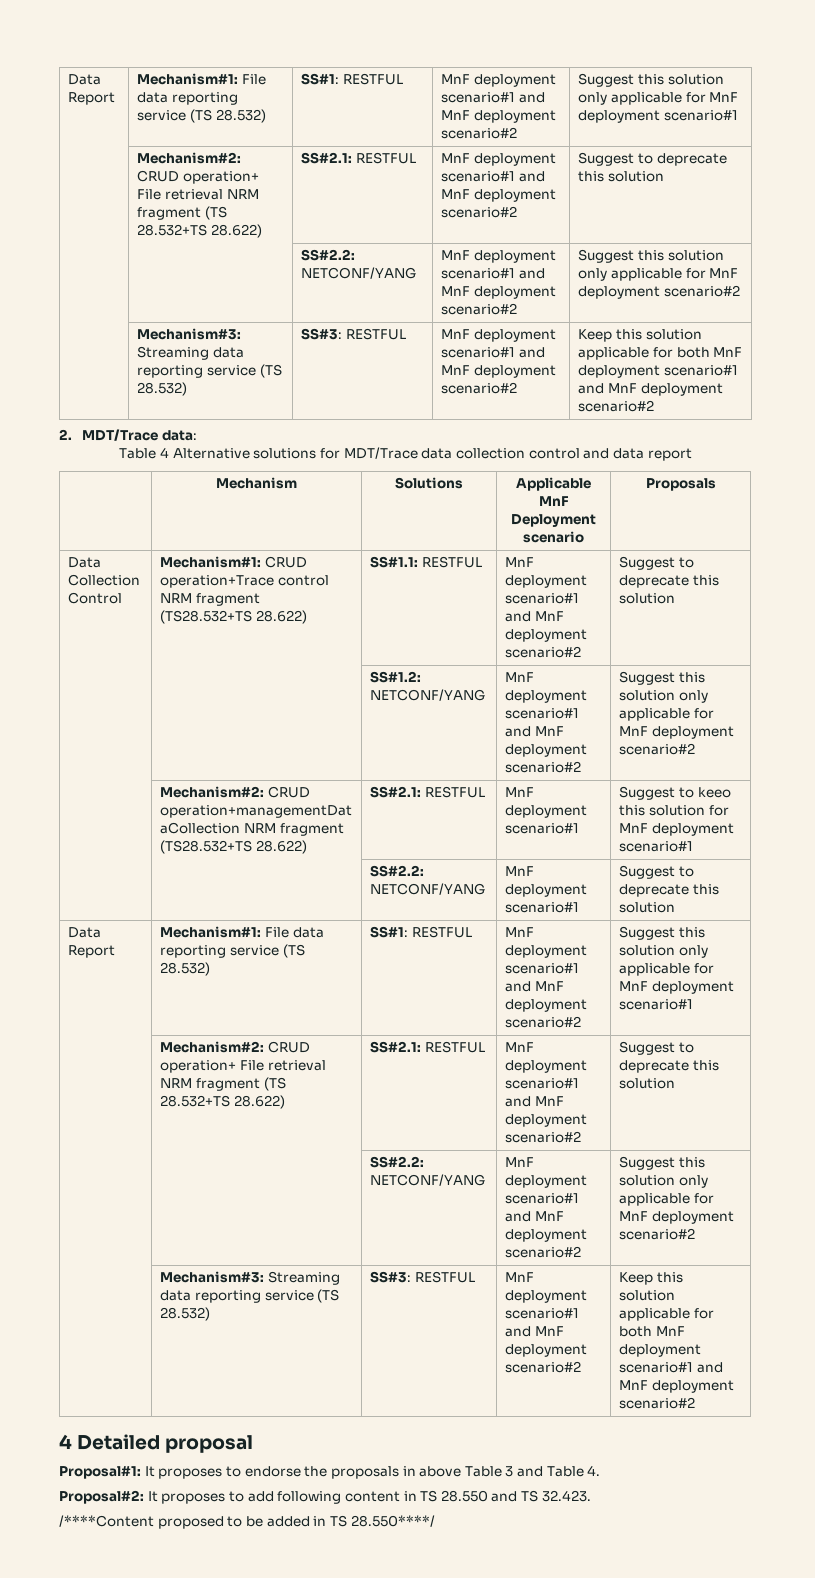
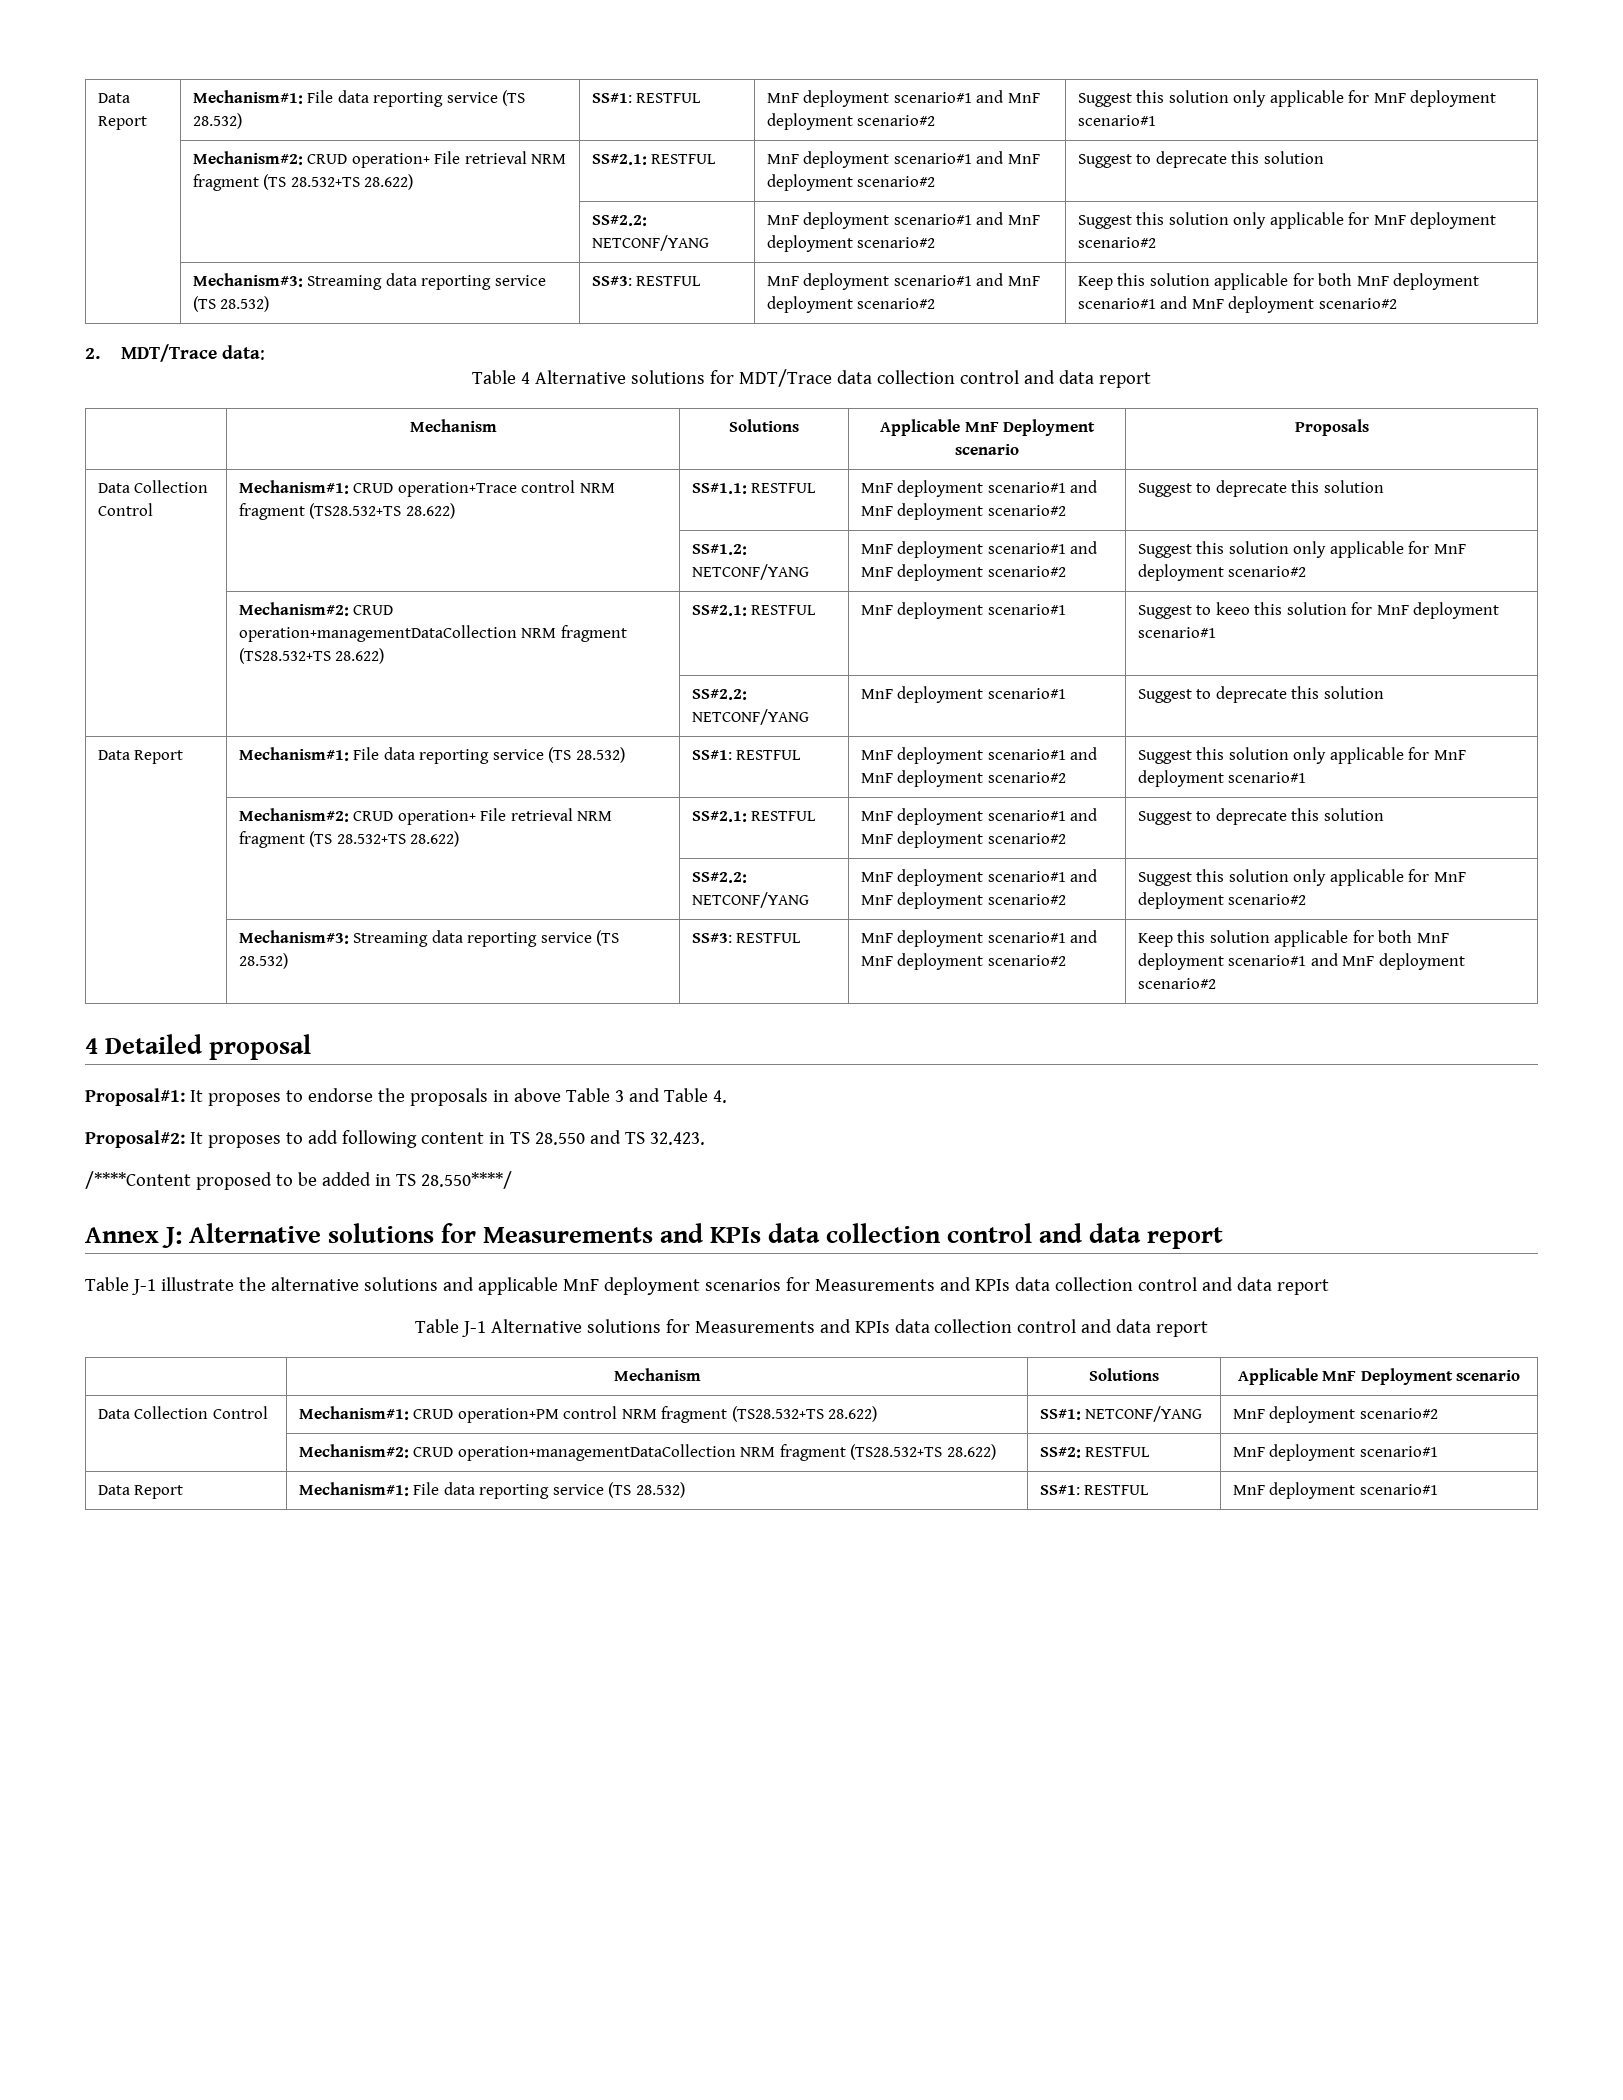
+ Annex J: Alternative solutions for Measurements and KPIs data collection control and data report
+ Table J-1 illustrate the alternative solutions and applicable MnF deployment scenarios for Measurements and KPIs data collection control and data report
+ Table J-1 Alternative solutions for Measurements and KPIs data collection control and data report
+ | Mechanism | Solutions | Applicable MnF Deployment scenario
+ Data Collection Control | Mechanism#1: CRUD operation+PM control NRM fragment (TS28.532+TS 28.622) | SS#1: NETCONF/YANG | MnF deployment scenario#2
+ | Mechanism#2: CRUD operation+managementDataCollection NRM fragment (TS28.532+TS 28.622) | SS#2: RESTFUL | MnF deployment scenario#1
+ Data Report | Mechanism#1: File data reporting service (TS 28.532) | SS#1: RESTFUL | MnF deployment scenario#1

